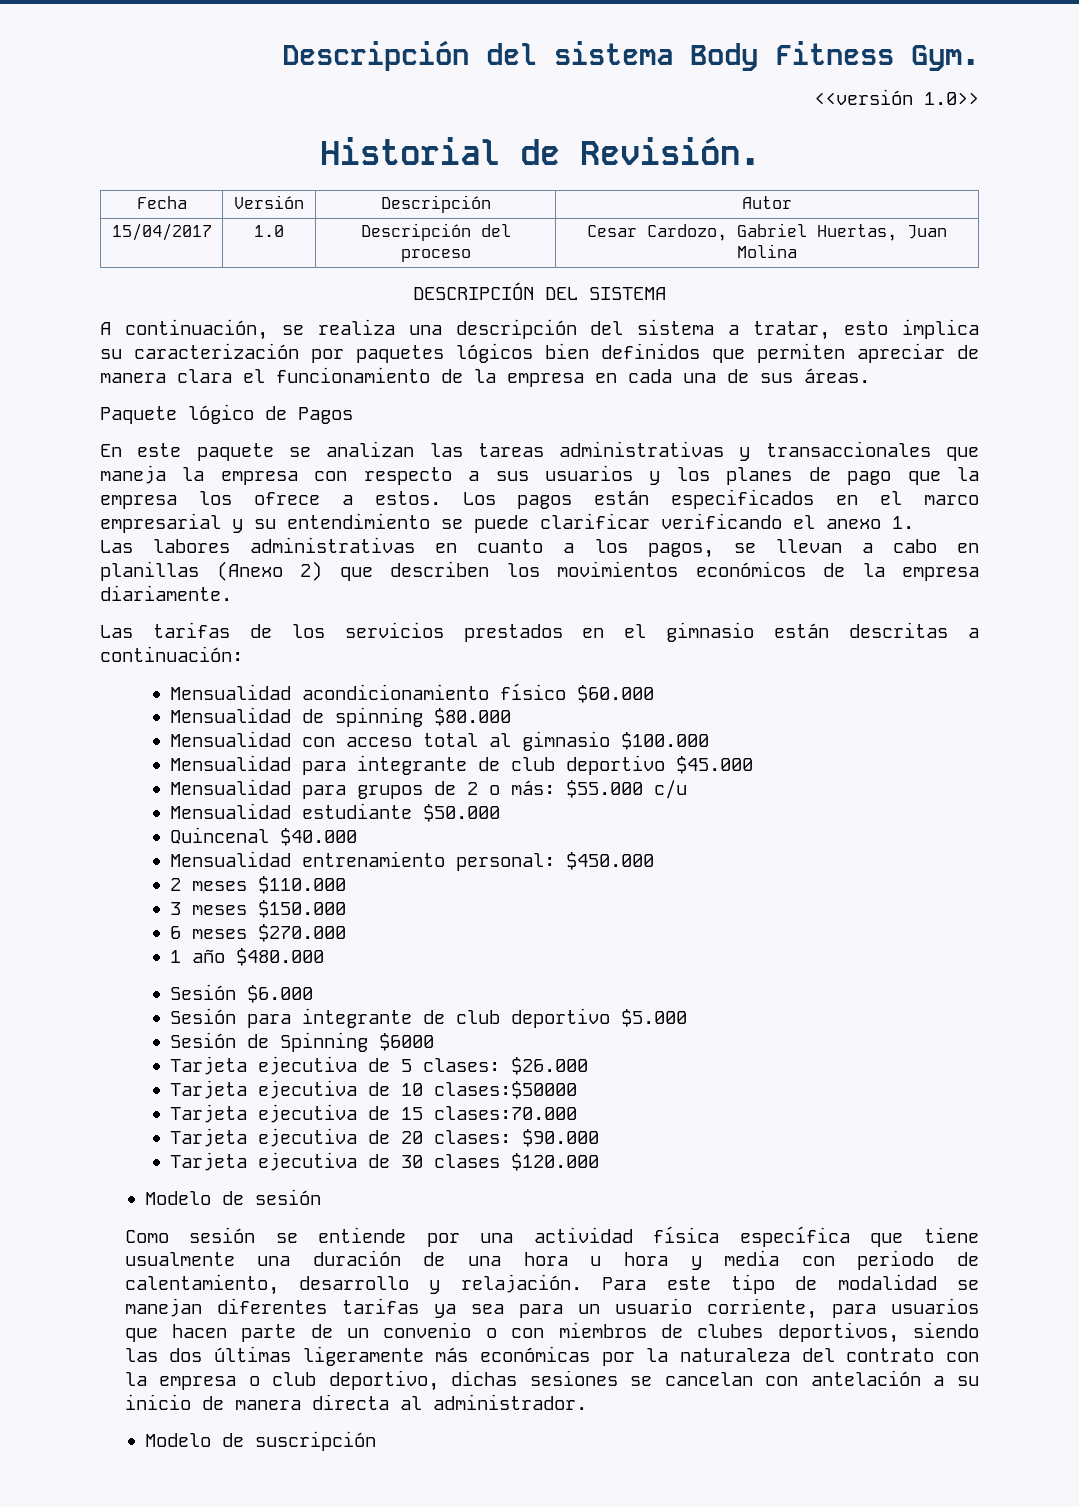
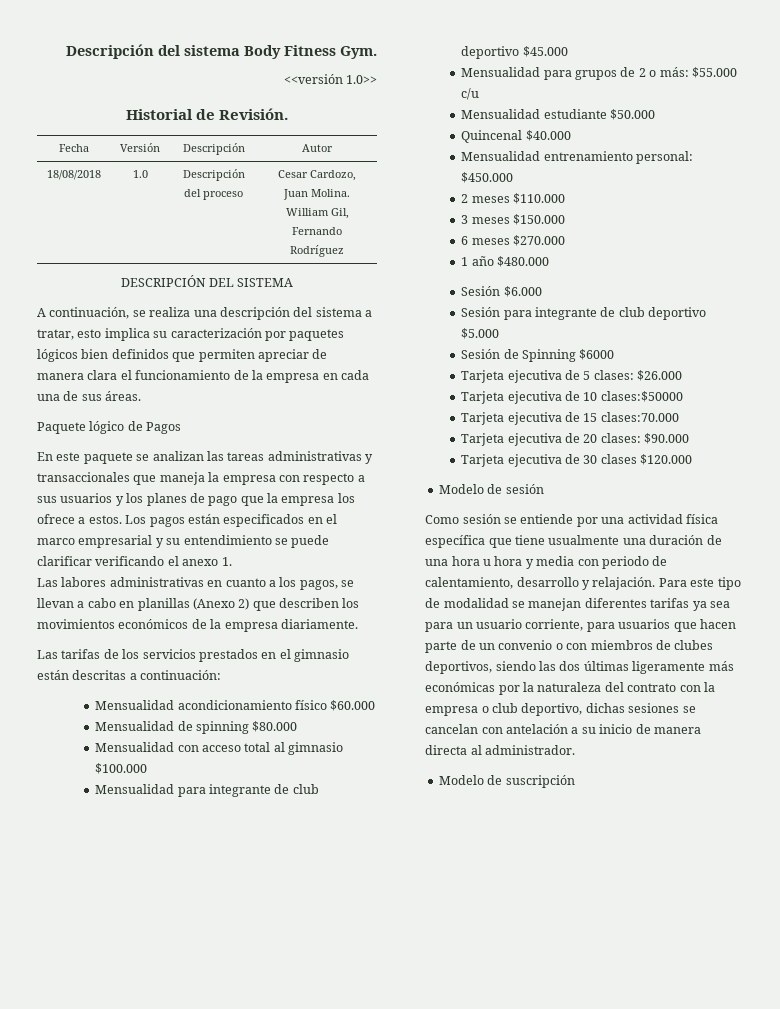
- 15/04/2017 | 1.0 | Descripción del proceso | Cesar Cardozo, Gabriel Huertas, Juan Molina
+ 18/08/2018 | 1.0 | Descripción del proceso | Cesar Cardozo, Juan Molina. William Gil, Fernando Rodríguez

